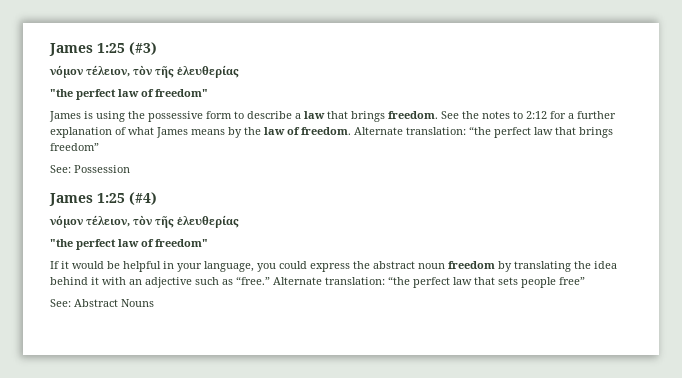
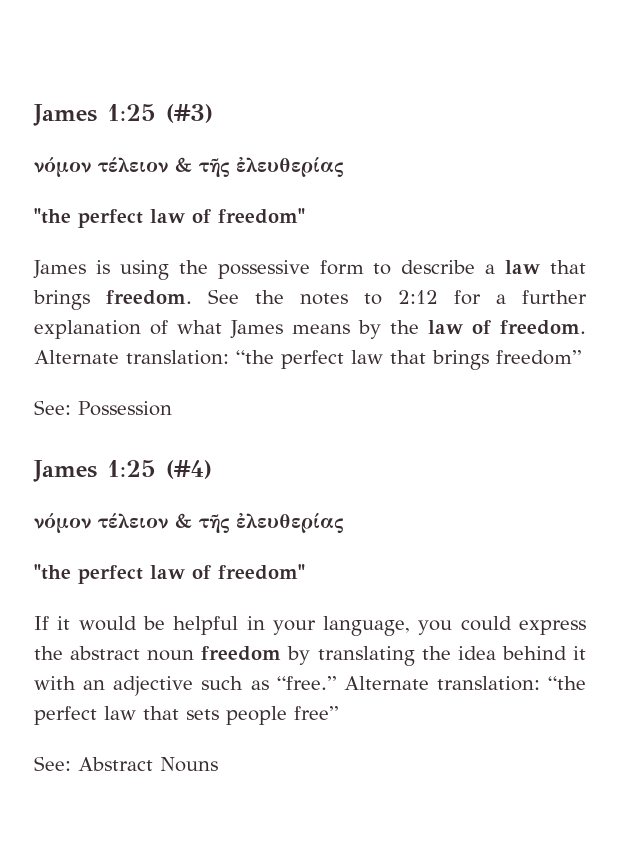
  James 1:25 (#3)
- νόμον τέλειον, τὸν τῆς ἐλευθερίας
+ νόμον τέλειον & τῆς ἐλευθερίας
  James 1:25 (#4)
- νόμον τέλειον, τὸν τῆς ἐλευθερίας
+ νόμον τέλειον & τῆς ἐλευθερίας

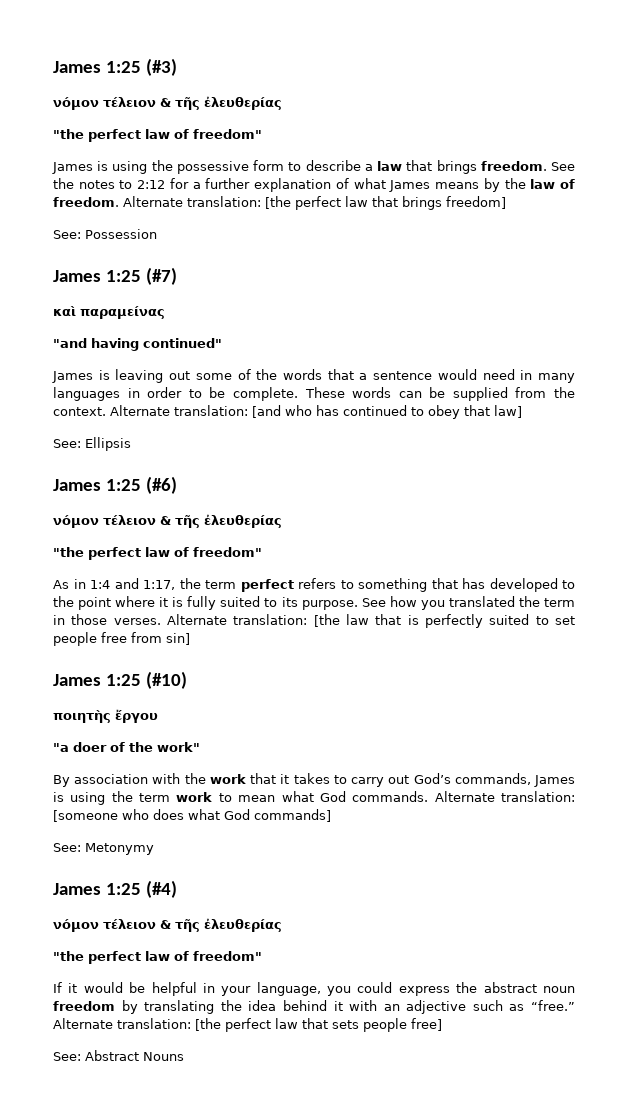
- Alternate translation: “the perfect law that brings freedom”
+ Alternate translation: [the perfect law that brings freedom]
+ James 1:25 (#7)
+ καὶ παραμείνας
+ "and having continued"
+ James is leaving out some of the words that a sentence would need in many languages in order to be complete. These words can be supplied from the context. Alternate translation: [and who has continued to obey that law]
+ See: Ellipsis
+ James 1:25 (#6)
+ νόμον τέλειον & τῆς ἐλευθερίας
+ "the perfect law of freedom"
+ As in 1:4 and 1:17, the term perfect refers to something that has developed to the point where it is fully suited to its purpose. See how you translated the term in those verses. Alternate translation: [the law that is perfectly suited to set people free from sin]
+ James 1:25 (#10)
+ ποιητὴς ἔργου
+ "a doer of the work"
+ By association with the work that it takes to carry out God’s commands, James is using the term work to mean what God commands. Alternate translation: [someone who does what God commands]
+ See: Metonymy
- Alternate translation: “the perfect law that sets people free”
+ Alternate translation: [the perfect law that sets people free]

